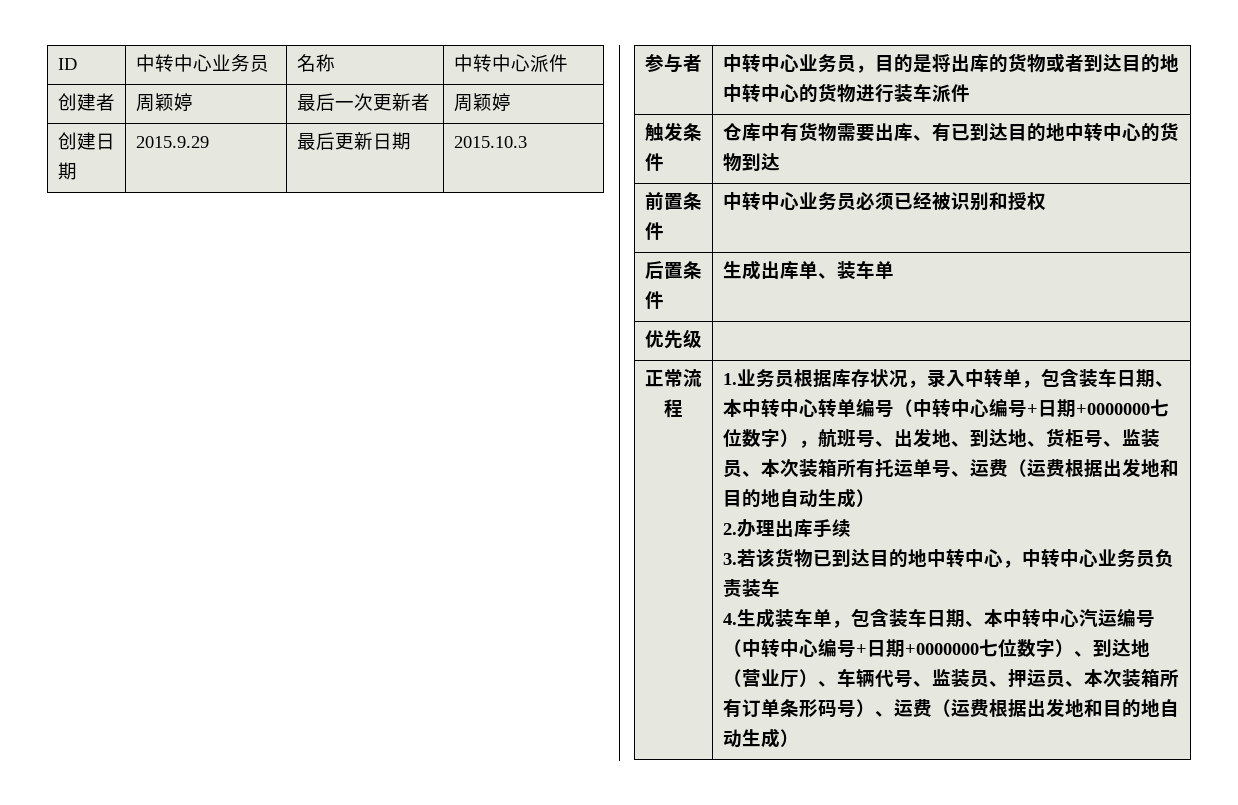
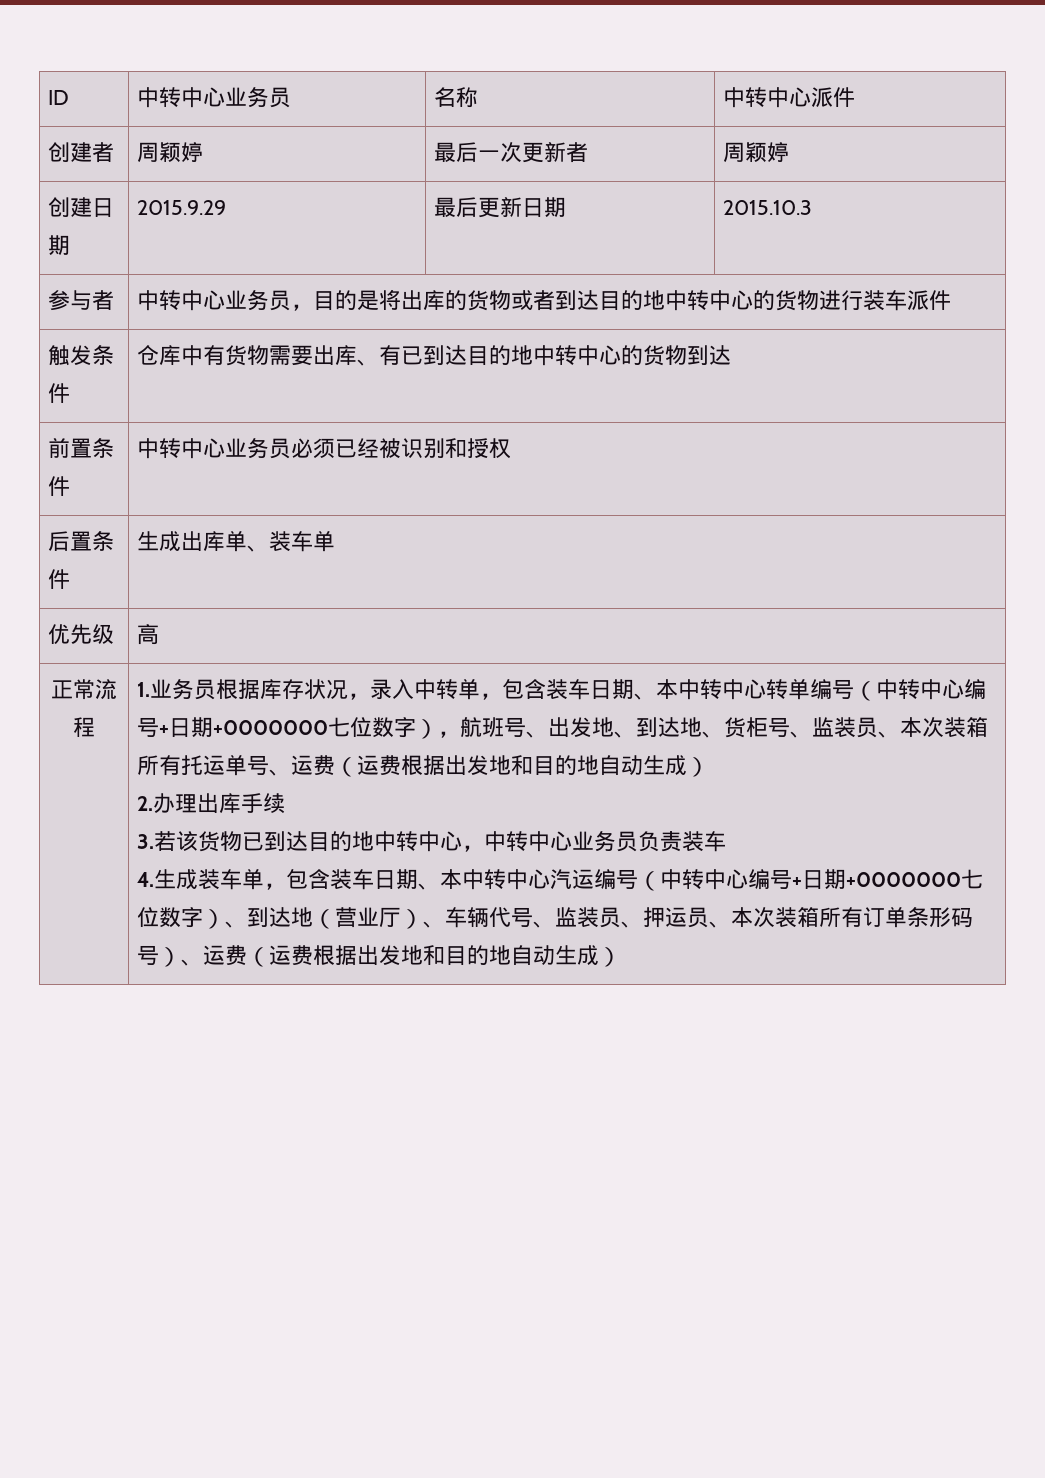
- 优先级 |
+ 优先级 | 高

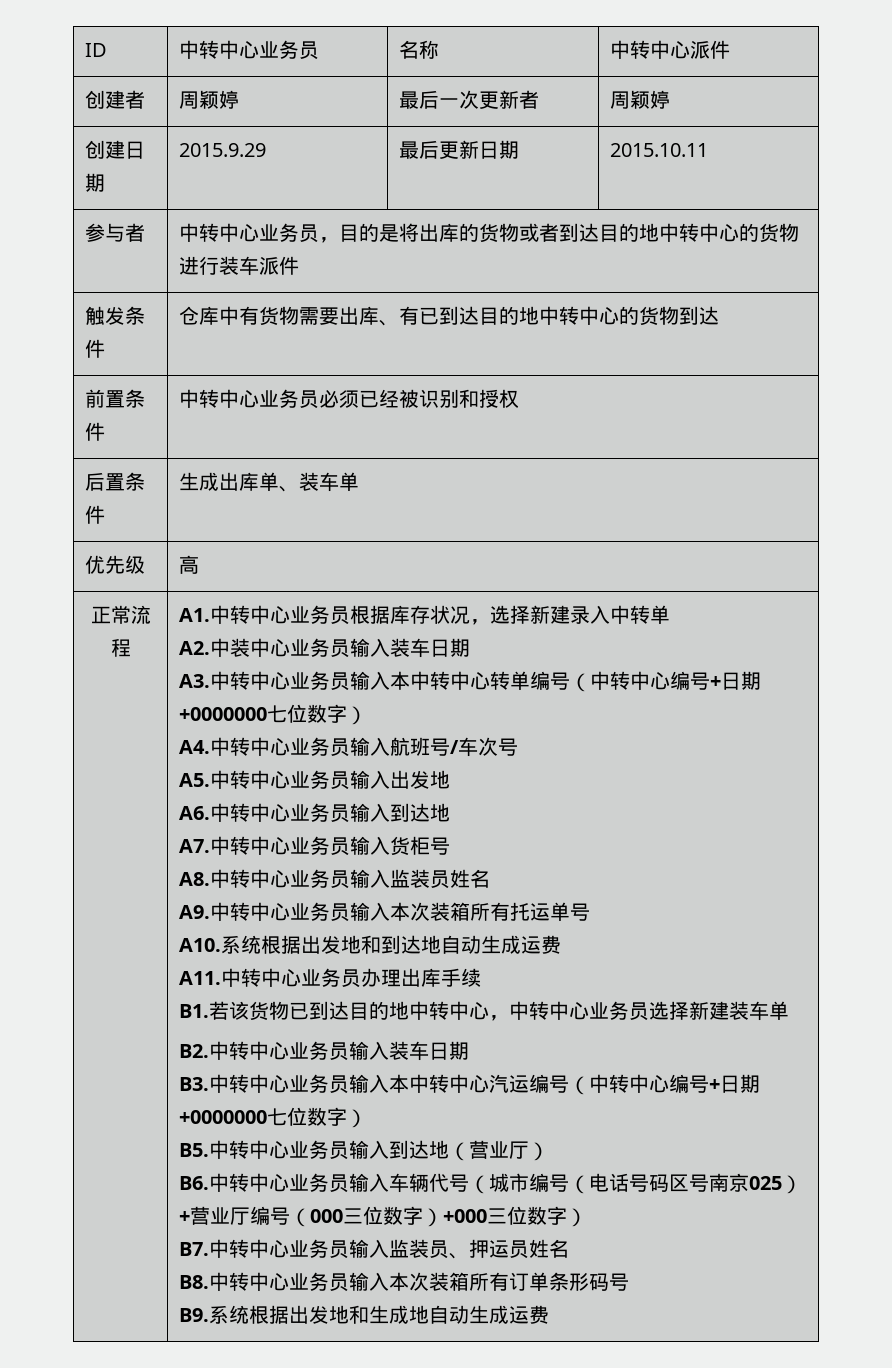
- 创建日期 | 2015.9.29 | 最后更新日期 | 2015.10.3
+ 创建日期 | 2015.9.29 | 最后更新日期 | 2015.10.11
- 1.业务员根据库存状况，录入中转单，包含装车日期、本中转中心转单编号（中转中心编号+日期+0000000七位数字），航班号、出发地、到达地、货柜号、监装员、本次装箱所有托运单号、运费（运费根据出发地和目的地自动生成）
- 2.办理出库手续
+ A1.中转中心业务员根据库存状况，选择新建录入中转单
+ A2.中装中心业务员输入装车日期
+ A3.中转中心业务员输入本中转中心转单编号（中转中心编号+日期+0000000七位数字）
+ A4.中转中心业务员输入航班号/车次号
+ A5.中转中心业务员输入出发地
+ A6.中转中心业务员输入到达地
+ A7.中转中心业务员输入货柜号
+ A8.中转中心业务员输入监装员姓名
+ A9.中转中心业务员输入本次装箱所有托运单号
+ A10.系统根据出发地和到达地自动生成运费
+ A11.中转中心业务员办理出库手续
- 3.若该货物已到达目的地中转中心，中转中心业务员负责装车
- 4.生成装车单，包含装车日期、本中转中心汽运编号（中转中心编号+日期+0000000七位数字）、到达地（营业厅）、车辆代号、监装员、押运员、本次装箱所有订单条形码号）、运费（运费根据出发地和目的地自动生成）
+ B1.若该货物已到达目的地中转中心，中转中心业务员选择新建装车单
+ B2.中转中心业务员输入装车日期
+ B3.中转中心业务员输入本中转中心汽运编号（中转中心编号+日期+0000000七位数字）
+ B5.中转中心业务员输入到达地（营业厅）
+ B6.中转中心业务员输入车辆代号（城市编号（电话号码区号南京025）+营业厅编号（000三位数字）+000三位数字）
+ B7.中转中心业务员输入监装员、押运员姓名
+ B8.中转中心业务员输入本次装箱所有订单条形码号
+ B9.系统根据出发地和生成地自动生成运费

